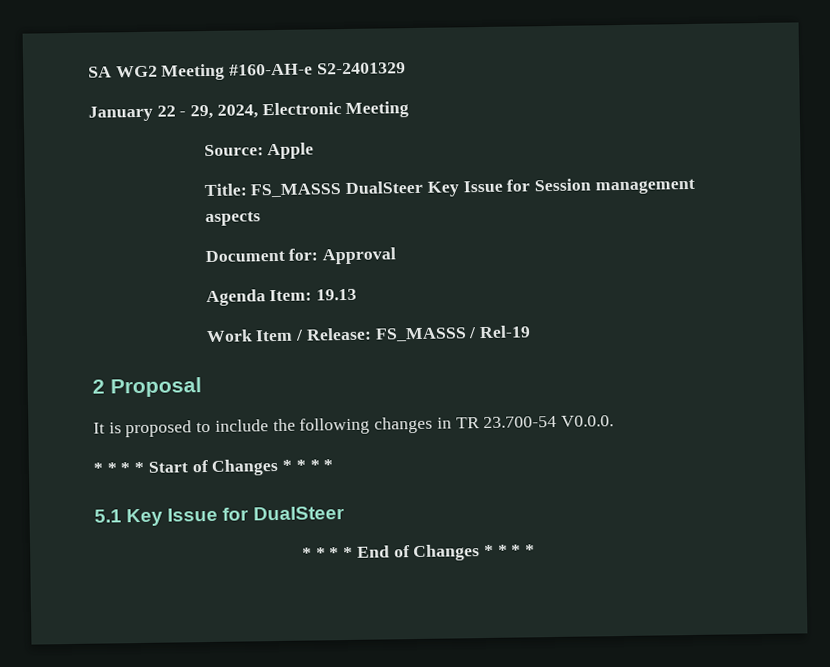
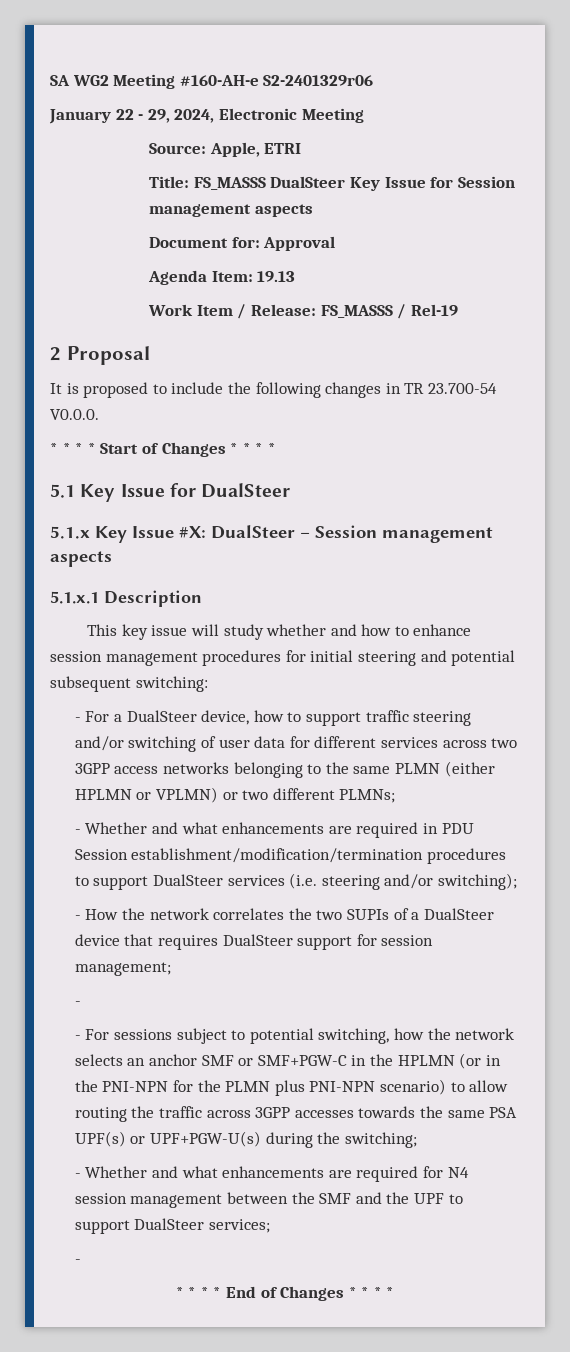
- SA WG2 Meeting #160-AH-e S2-2401329
+ SA WG2 Meeting #160-AH-e S2-2401329r06
- Source: Apple
+ Source: Apple, ETRI
+ 5.1.x Key Issue #X: DualSteer – Session management aspects
+ 5.1.x.1 Description
+ This key issue will study whether and how to enhance session management procedures for initial steering and potential subsequent switching:
+ - For a DualSteer device, how to support traffic steering and/or switching of user data for different services across two 3GPP access networks belonging to the same PLMN (either HPLMN or VPLMN) or two different PLMNs;
+ - Whether and what enhancements are required in PDU Session establishment/modification/termination procedures to support DualSteer services (i.e. steering and/or switching);
+ - How the network correlates the two SUPIs of a DualSteer device that requires DualSteer support for session management;
+ -
+ - For sessions subject to potential switching, how the network selects an anchor SMF or SMF+PGW-C in the HPLMN (or in the PNI-NPN for the PLMN plus PNI-NPN scenario) to allow routing the traffic across 3GPP accesses towards the same PSA UPF(s) or UPF+PGW-U(s) during the switching;
+ - Whether and what enhancements are required for N4 session management between the SMF and the UPF to support DualSteer services;
+ -

